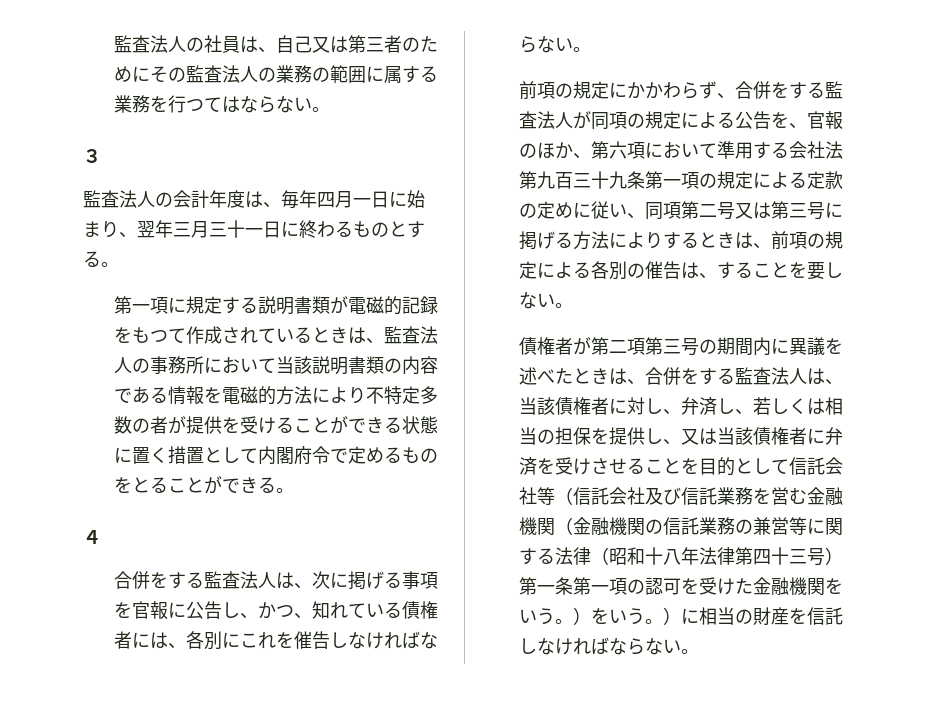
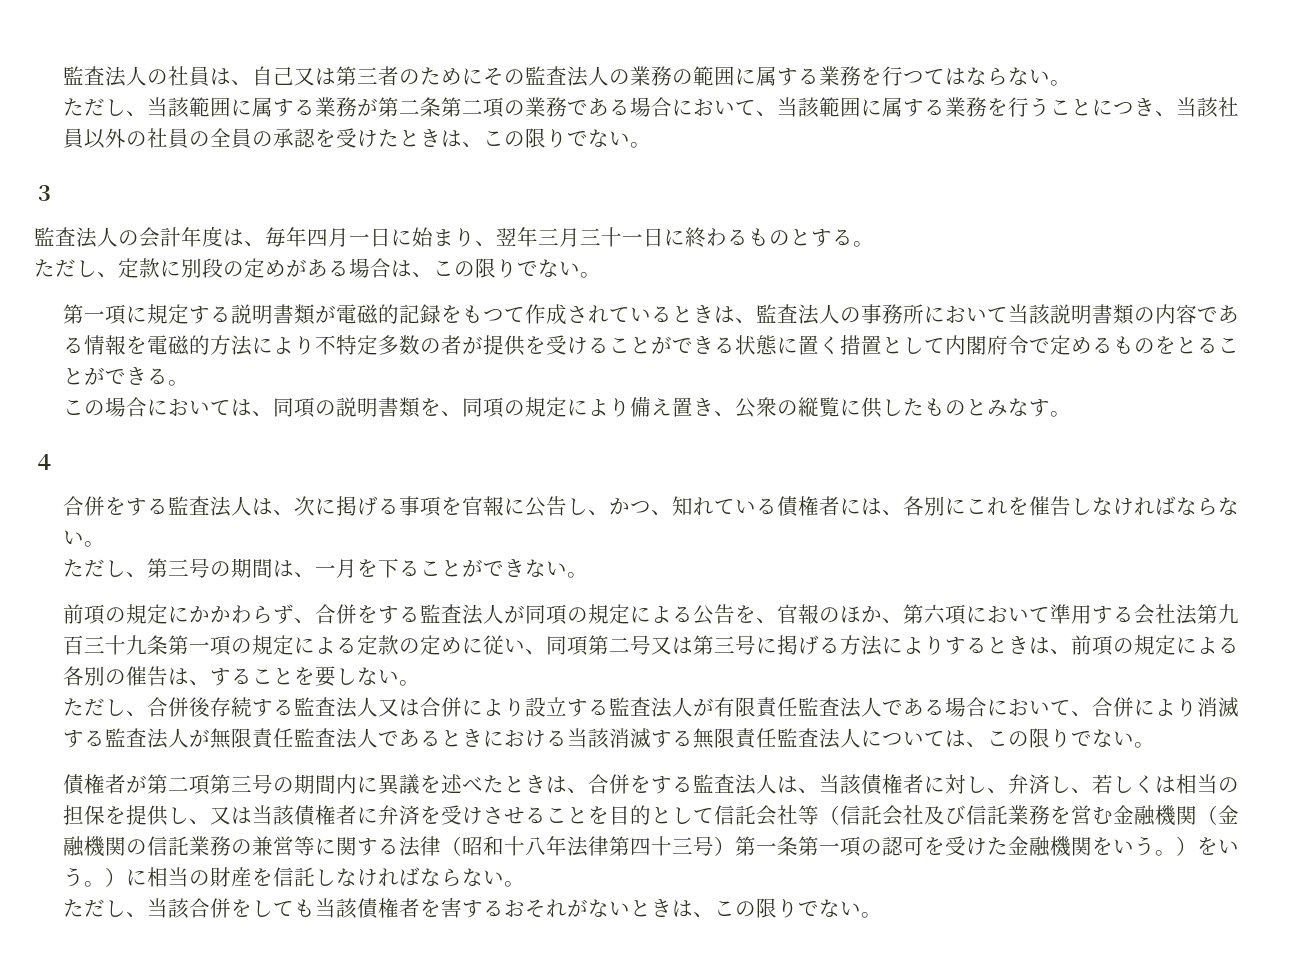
+ ただし、当該範囲に属する業務が第二条第二項の業務である場合において、当該範囲に属する業務を行うことにつき、当該社員以外の社員の全員の承認を受けたときは、この限りでない。
+ ただし、定款に別段の定めがある場合は、この限りでない。
+ この場合においては、同項の説明書類を、同項の規定により備え置き、公衆の縦覧に供したものとみなす。
+ ただし、第三号の期間は、一月を下ることができない。
+ ただし、合併後存続する監査法人又は合併により設立する監査法人が有限責任監査法人である場合において、合併により消滅する監査法人が無限責任監査法人であるときにおける当該消滅する無限責任監査法人については、この限りでない。
+ ただし、当該合併をしても当該債権者を害するおそれがないときは、この限りでない。

